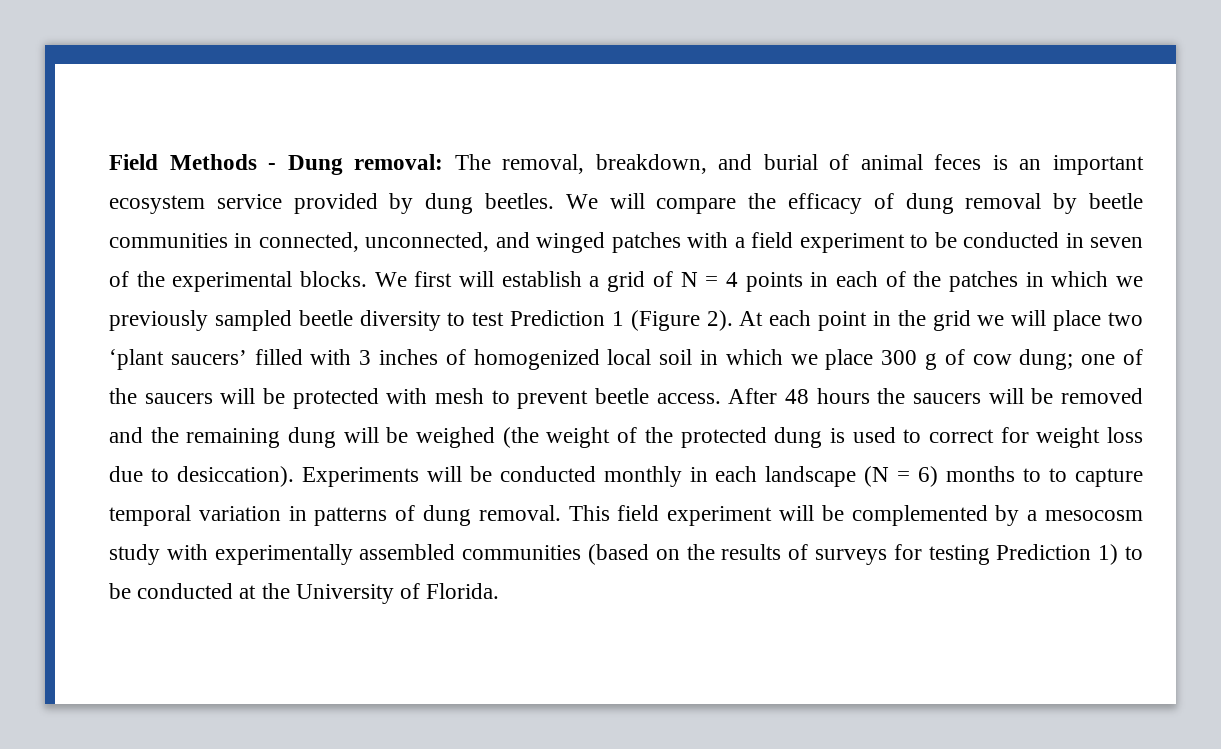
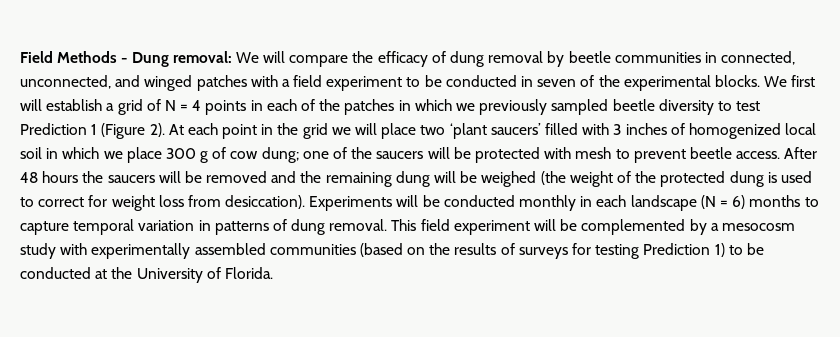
- Field Methods - Dung removal: The removal, breakdown, and burial of animal feces is an important ecosystem service provided by dung beetles. We will compare the efficacy of dung removal by beetle communities in connected, unconnected, and winged patches with a field experiment to be conducted in seven of the experimental blocks.
+ Field Methods - Dung removal: We will compare the efficacy of dung removal by beetle communities in connected, unconnected, and winged patches with a field experiment to be conducted in seven of the experimental blocks.
- After 48 hours the saucers will be removed and the remaining dung will be weighed (the weight of the protected dung is used to correct for weight loss due to desiccation).
+ After 48 hours the saucers will be removed and the remaining dung will be weighed (the weight of the protected dung is used to correct for weight loss from desiccation).
- Experiments will be conducted monthly in each landscape (N = 6) months to to capture temporal variation in patterns of dung removal.
+ Experiments will be conducted monthly in each landscape (N = 6) months to capture temporal variation in patterns of dung removal.

